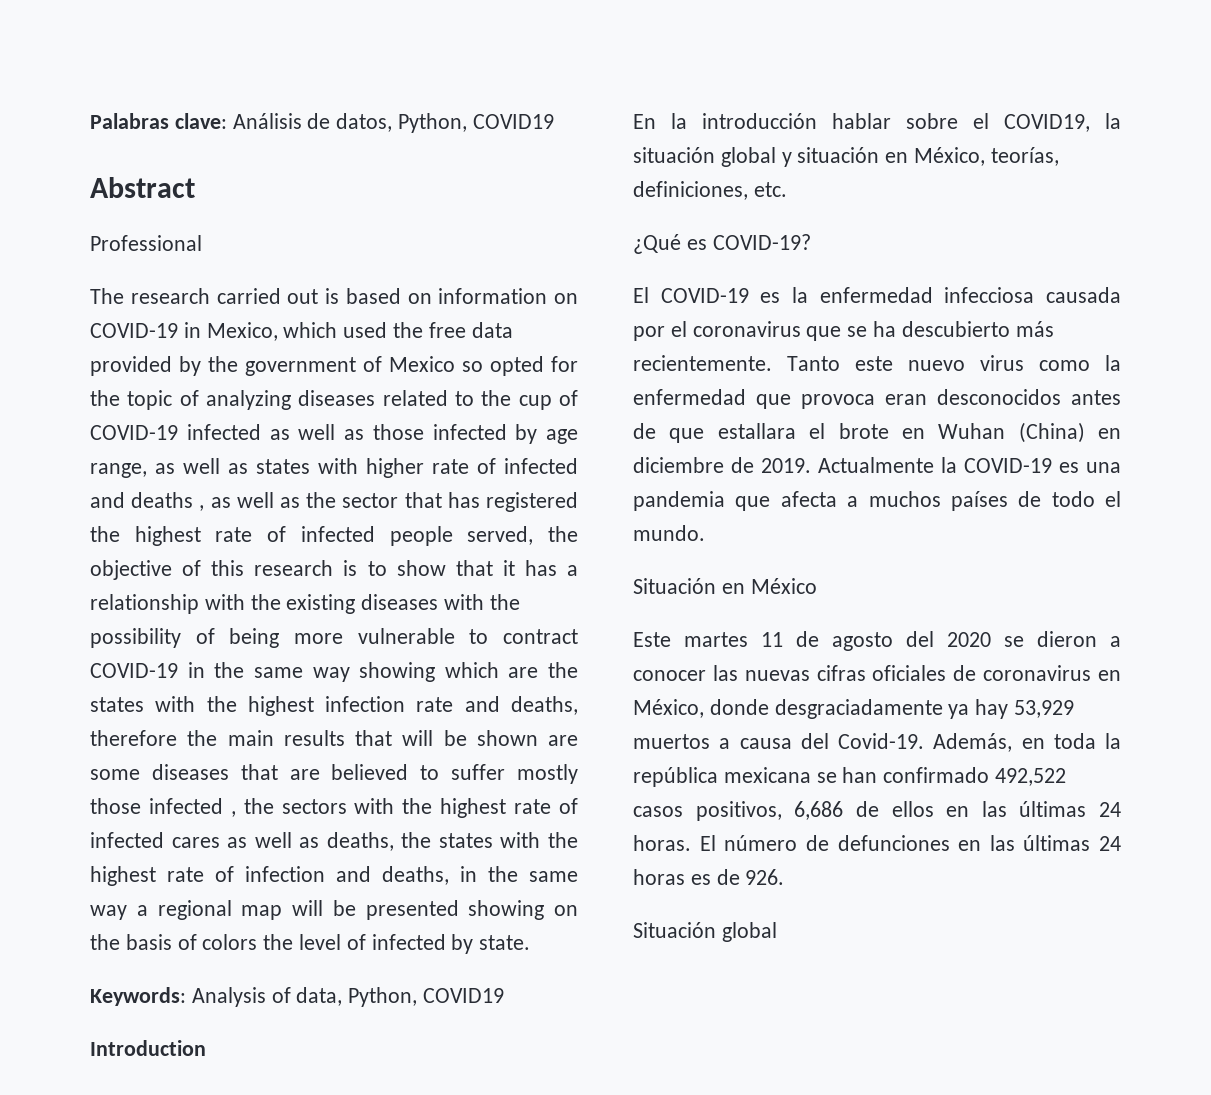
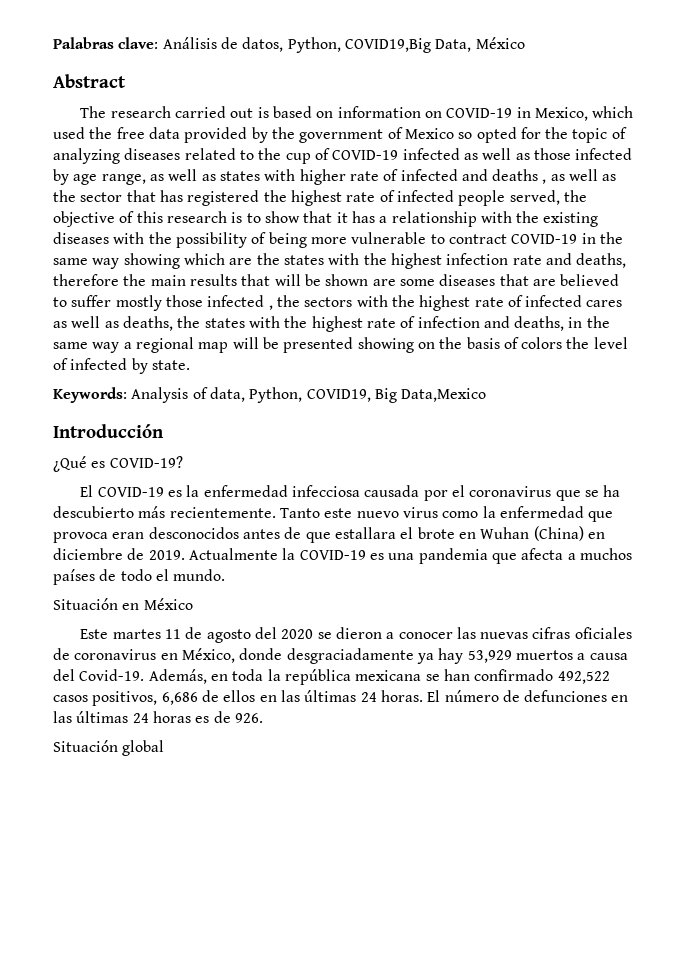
- Palabras clave: Análisis de datos, Python, COVID19
+ Palabras clave: Análisis de datos, Python, COVID19,Big Data, México
- Professional
- Keywords: Analysis of data, Python, COVID19
- Introduction
- En la introducción hablar sobre el COVID19, la situación global y situación en México, teorías, definiciones, etc.
+ Keywords: Analysis of data, Python, COVID19, Big Data,Mexico
+ Introducción

